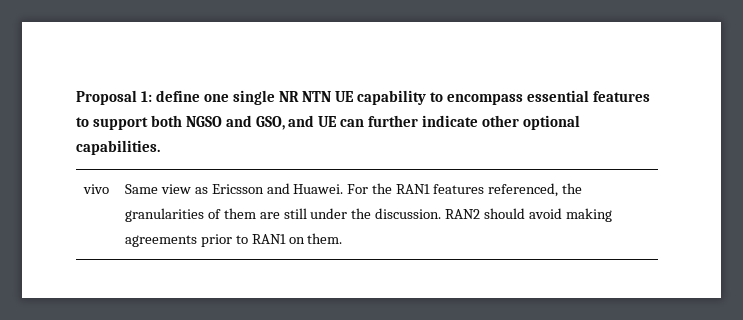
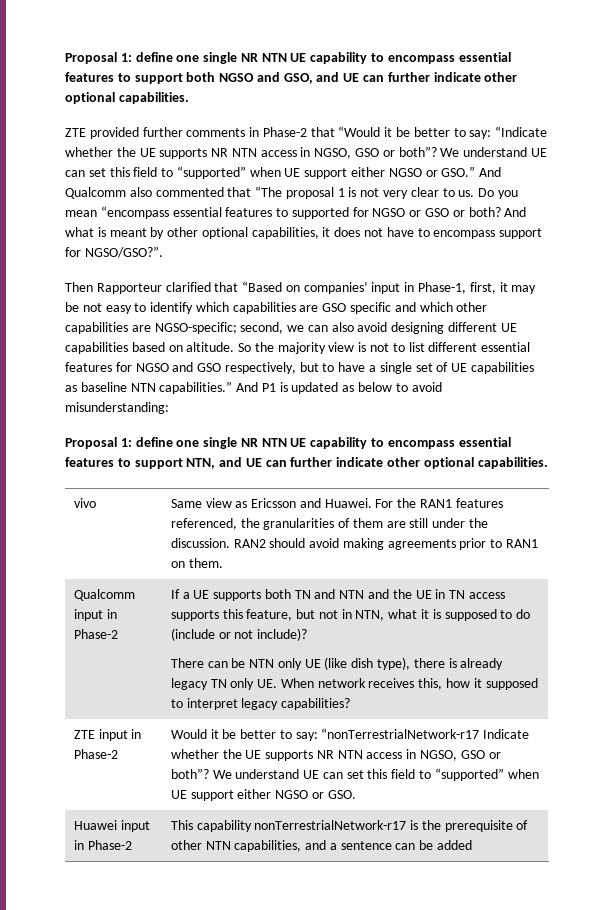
+ ZTE provided further comments in Phase-2 that “Would it be better to say: “Indicate whether the UE supports NR NTN access in NGSO, GSO or both”? We understand UE can set this field to “supported” when UE support either NGSO or GSO.” And Qualcomm also commented that “The proposal 1 is not very clear to us. Do you mean “encompass essential features to supported for NGSO or GSO or both? And what is meant by other optional capabilities, it does not have to encompass support for NGSO/GSO?”.
+ Then Rapporteur clarified that “Based on companies’ input in Phase-1, first, it may be not easy to identify which capabilities are GSO specific and which other capabilities are NGSO-specific; second, we can also avoid designing different UE capabilities based on altitude. So the majority view is not to list different essential features for NGSO and GSO respectively, but to have a single set of UE capabilities as baseline NTN capabilities.” And P1 is updated as below to avoid misunderstanding:
+ Proposal 1: define one single NR NTN UE capability to encompass essential features to support NTN, and UE can further indicate other optional capabilities.
+ Qualcomm input in Phase-2 | If a UE supports both TN and NTN and the UE in TN access supports this feature, but not in NTN, what it is supposed to do (include or not include)?
+ There can be NTN only UE (like dish type), there is already legacy TN only UE. When network receives this, how it supposed to interpret legacy capabilities?
+ ZTE input in Phase-2 | Would it be better to say: “nonTerrestrialNetwork-r17 Indicate whether the UE supports NR NTN access in NGSO, GSO or both”? We understand UE can set this field to “supported” when UE support either NGSO or GSO.
+ Huawei input in Phase-2 | This capability nonTerrestrialNetwork-r17 is the prerequisite of other NTN capabilities, and a sentence can be added

